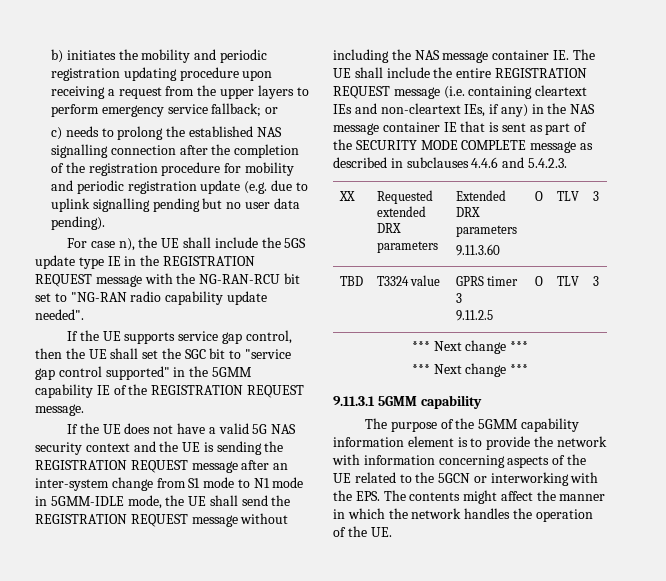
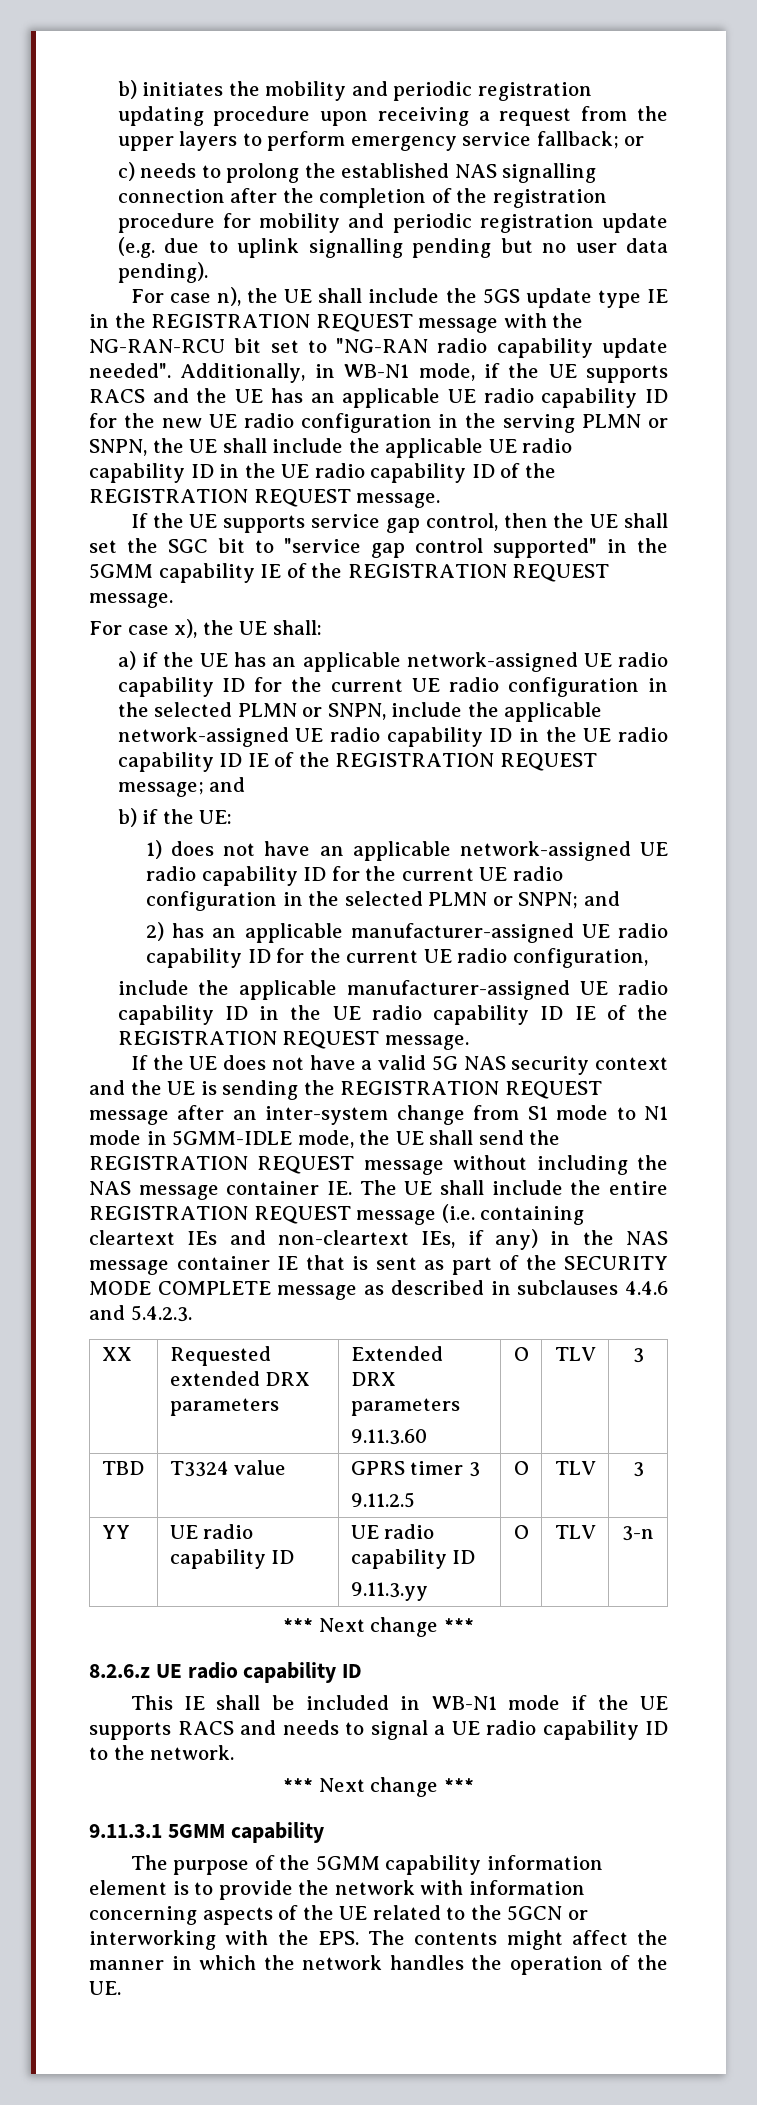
+ Additionally, in WB-N1 mode, if the UE supports RACS and the UE has an applicable UE radio capability ID for the new UE radio configuration in the serving PLMN or SNPN, the UE shall include the applicable UE radio capability ID in the UE radio capability ID of the REGISTRATION REQUEST message.
+ For case x), the UE shall:
+ a) if the UE has an applicable network-assigned UE radio capability ID for the current UE radio configuration in the selected PLMN or SNPN, include the applicable network-assigned UE radio capability ID in the UE radio capability ID IE of the REGISTRATION REQUEST message; and
+ b) if the UE:
+ 1) does not have an applicable network-assigned UE radio capability ID for the current UE radio configuration in the selected PLMN or SNPN; and
+ 2) has an applicable manufacturer-assigned UE radio capability ID for the current UE radio configuration,
+ include the applicable manufacturer-assigned UE radio capability ID in the UE radio capability ID IE of the REGISTRATION REQUEST message.
  TBD | T3324 value | GPRS timer 3
  9.11.2.5 | O | TLV | 3
+ YY | UE radio capability ID | UE radio capability ID
+ 9.11.3.yy | O | TLV | 3-n
  *** Next change ***
+ 8.2.6.z UE radio capability ID
+ This IE shall be included in WB-N1 mode if the UE supports RACS and needs to signal a UE radio capability ID to the network.

